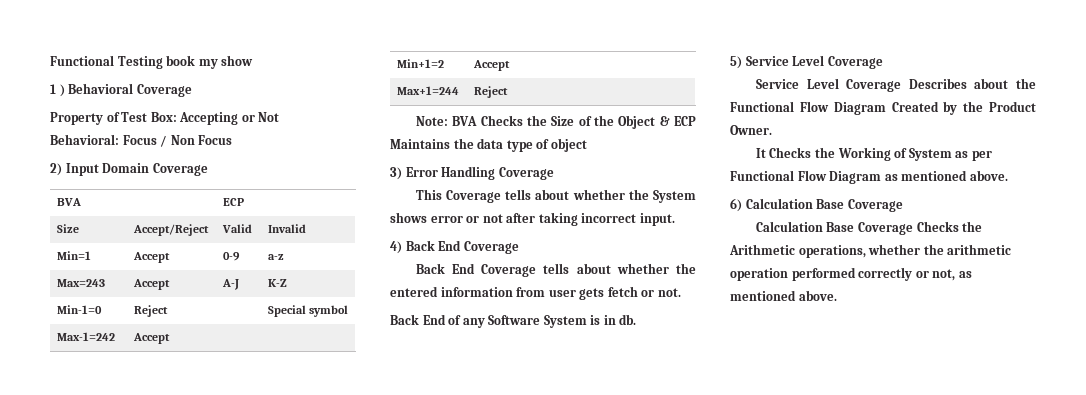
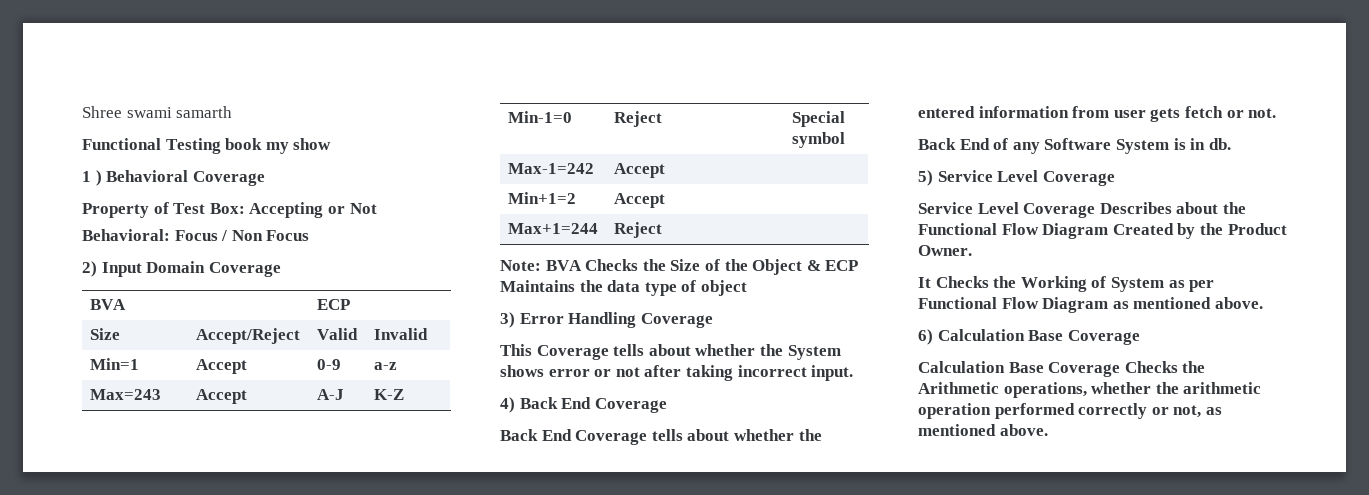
+ Shree swami samarth

